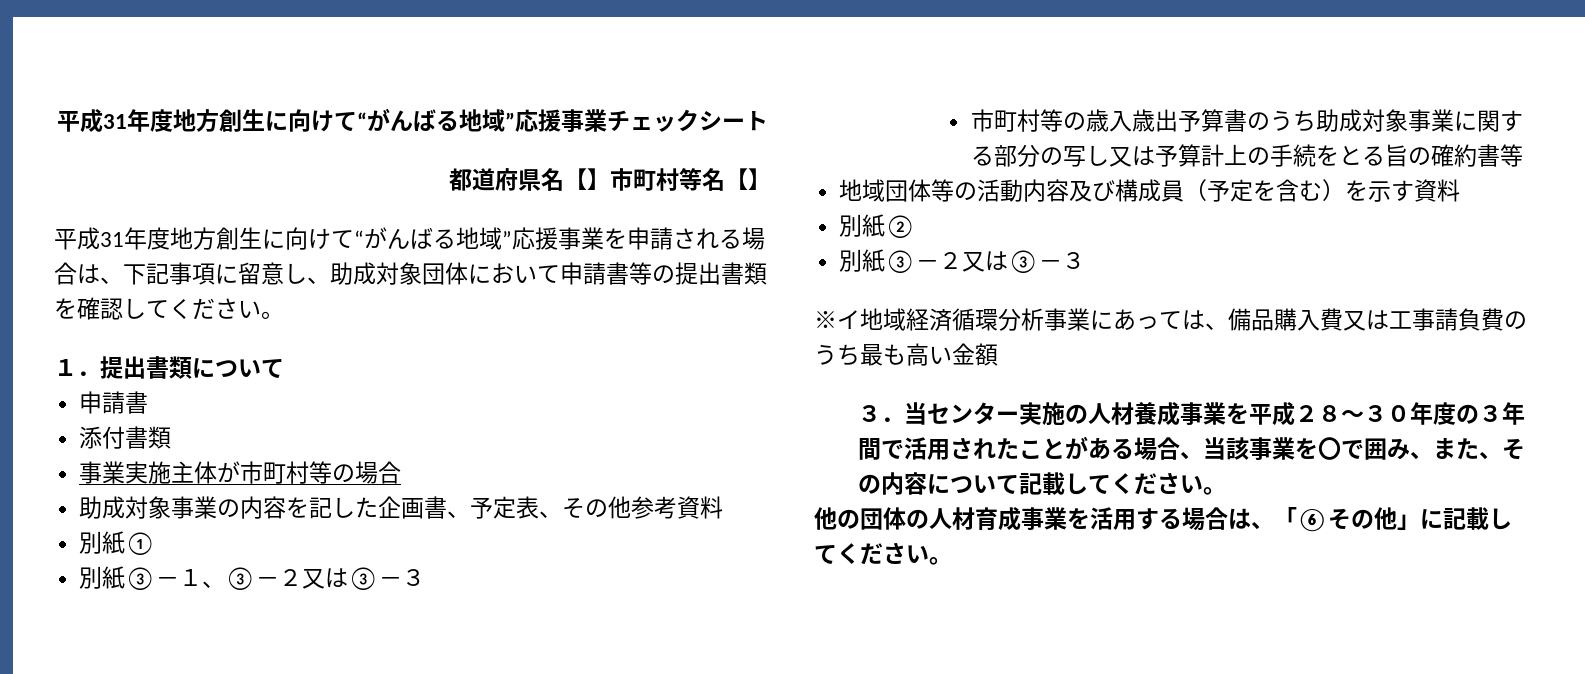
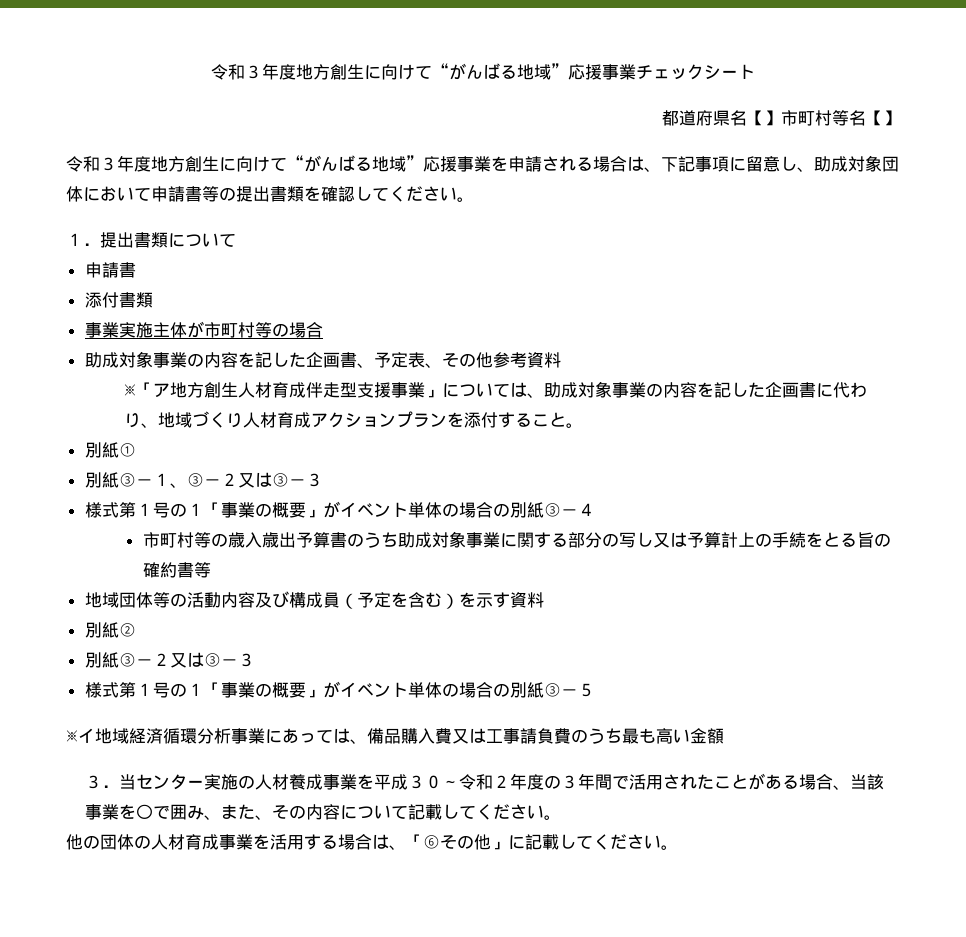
- 平成31年度地方創生に向けて“がんばる地域”応援事業チェックシート
+ 令和３年度地方創生に向けて“がんばる地域”応援事業チェックシート
- 平成31年度地方創生に向けて“がんばる地域”応援事業を申請される場合は、下記事項に留意し、助成対象団体において申請書等の提出書類を確認してください。
+ 令和３年度地方創生に向けて“がんばる地域”応援事業を申請される場合は、下記事項に留意し、助成対象団体において申請書等の提出書類を確認してください。
+ ※「ア地方創生人材育成伴走型支援事業」については、助成対象事業の内容を記した企画書に代わり、地域づくり人材育成アクションプランを添付すること。
+ 様式第１号の１「事業の概要」がイベント単体の場合の別紙③－４
+ 様式第１号の１「事業の概要」がイベント単体の場合の別紙③－５
- ３．当センター実施の人材養成事業を平成２８～３０年度の３年間で活用されたことがある場合、当該事業を〇で囲み、また、その内容について記載してください。
+ ３．当センター実施の人材養成事業を平成３０～令和２年度の３年間で活用されたことがある場合、当該事業を〇で囲み、また、その内容について記載してください。

